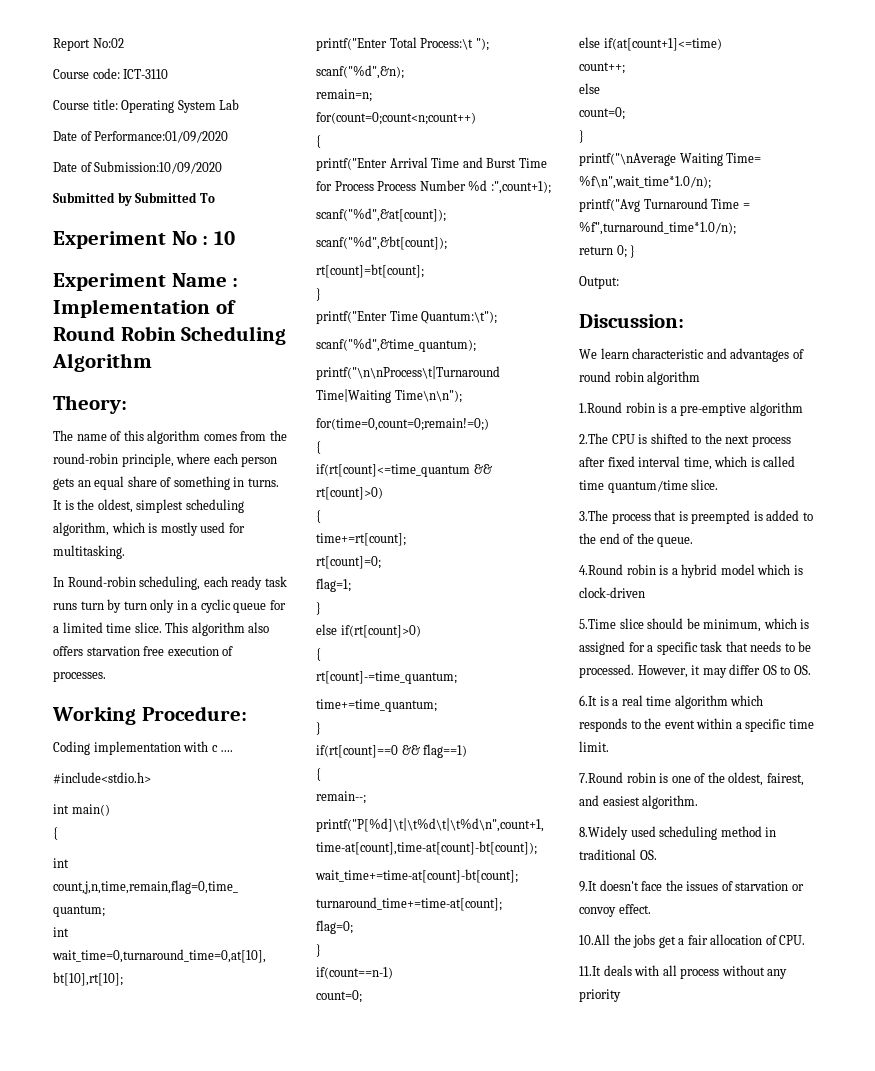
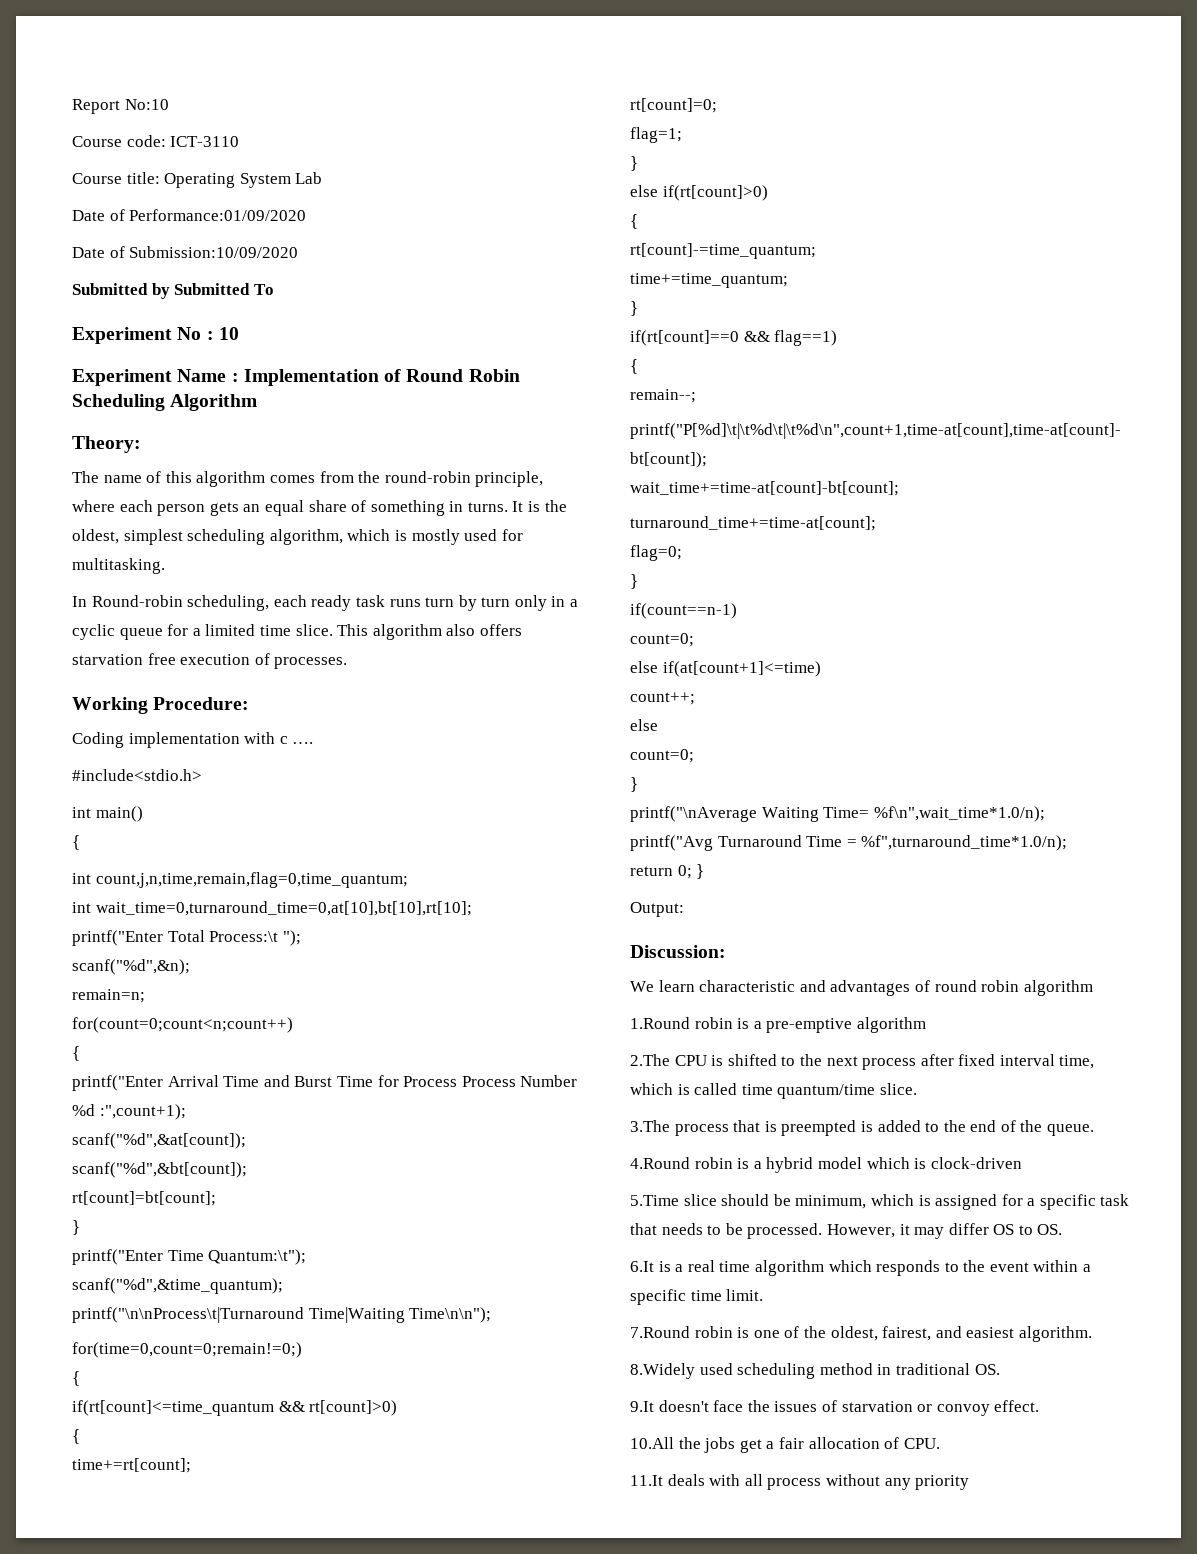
- Report No:02
+ Report No:10

